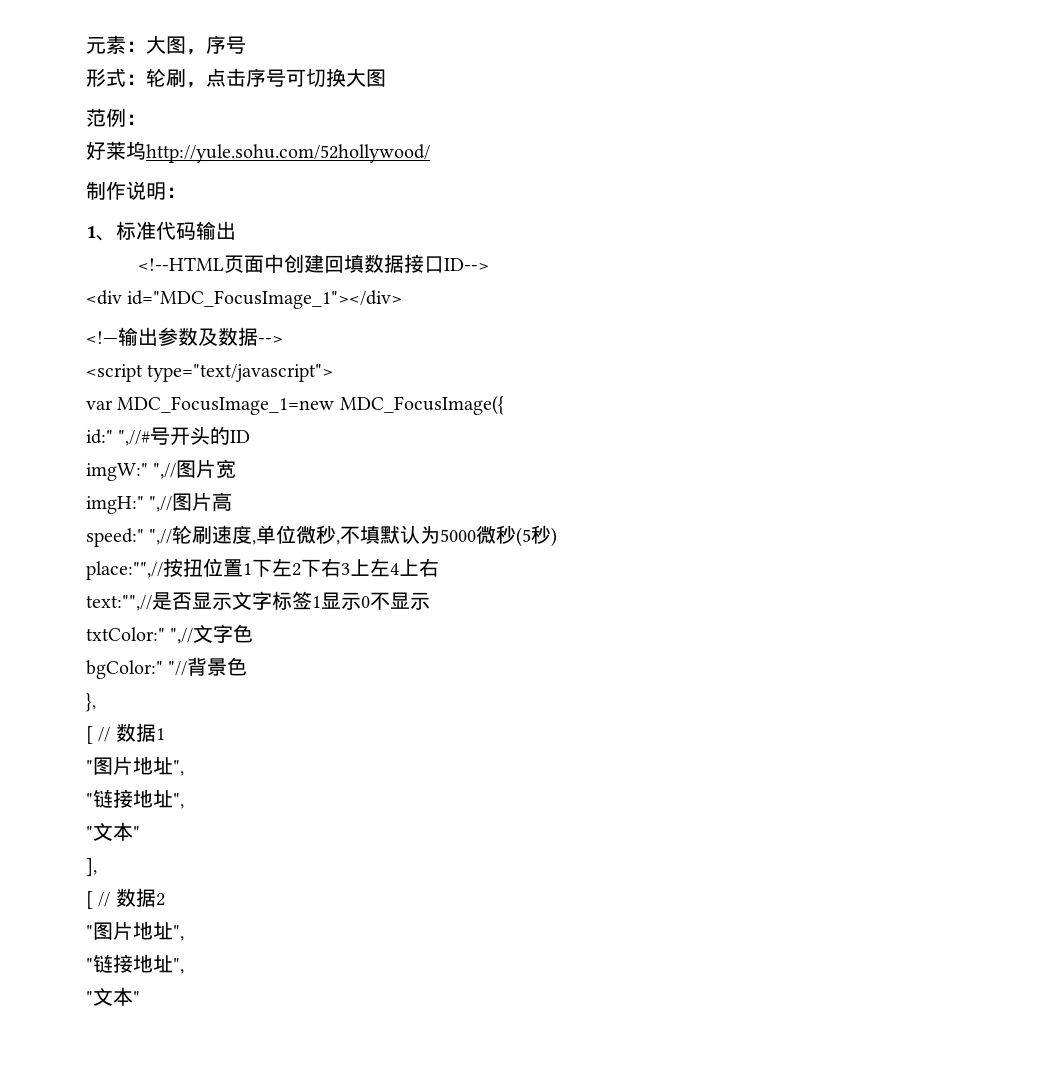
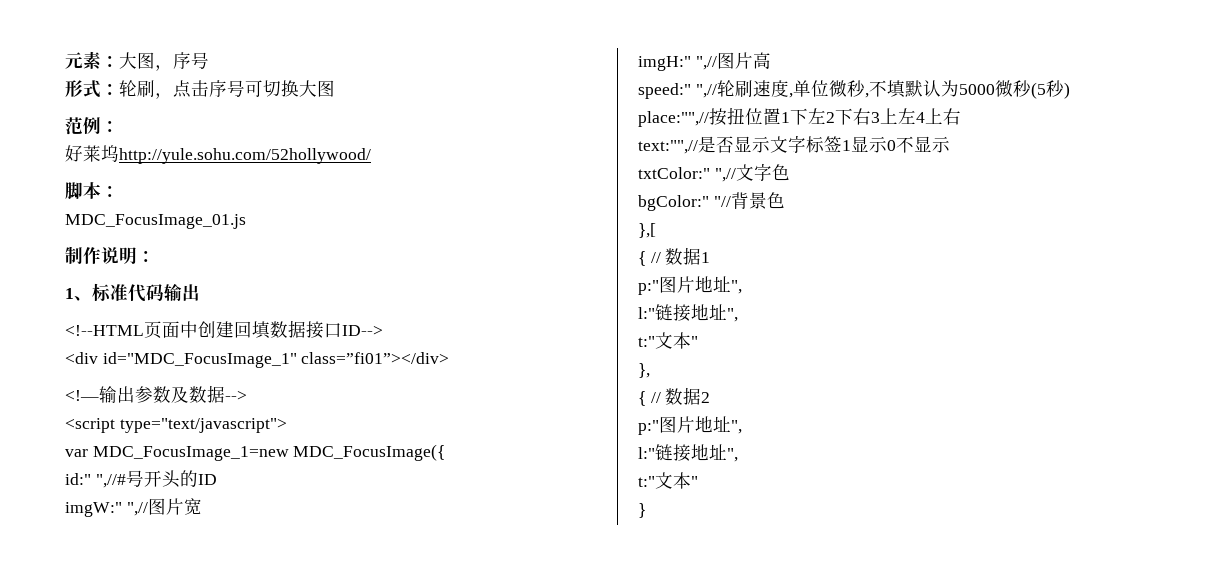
+ 脚本：
+ MDC_FocusImage_01.js
- <div id="MDC_FocusImage_1"></div>
+ <div id="MDC_FocusImage_1" class=”fi01”></div>
+ },[
+ { // 数据1
+ p:"图片地址",
+ l:"链接地址",
+ t:"文本"
  },
- [ // 数据1
- "图片地址",
- "链接地址",
- "文本"
- ],
- [ // 数据2
- "图片地址",
- "链接地址",
- "文本"
+ { // 数据2
+ p:"图片地址",
+ l:"链接地址",
+ t:"文本"
+ }

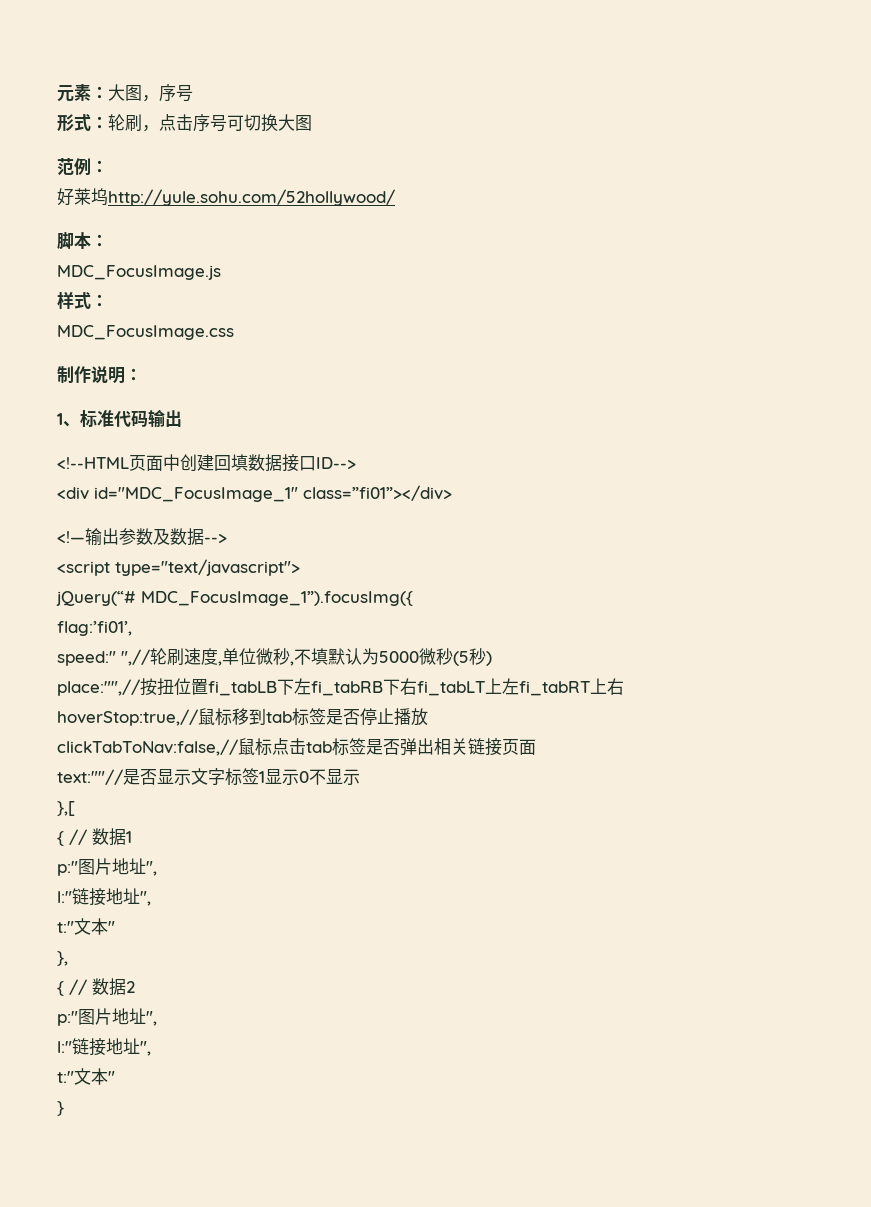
- MDC_FocusImage_01.js
+ MDC_FocusImage.js
+ 样式：
+ MDC_FocusImage.css
- var MDC_FocusImage_1=new MDC_FocusImage({
- id:" ",//#号开头的ID
- imgW:" ",//图片宽
- imgH:" ",//图片高
+ jQuery(“# MDC_FocusImage_1”).focusImg({
+ flag:’fi01’,
- place:"",//按扭位置1下左2下右3上左4上右
- text:"",//是否显示文字标签1显示0不显示
+ place:"",//按扭位置fi_tabLB下左fi_tabRB下右fi_tabLT上左fi_tabRT上右
+ hoverStop:true,//鼠标移到tab标签是否停止播放
+ clickTabToNav:false,//鼠标点击tab标签是否弹出相关链接页面
+ text:""//是否显示文字标签1显示0不显示
- txtColor:" ",//文字色
- bgColor:" "//背景色

